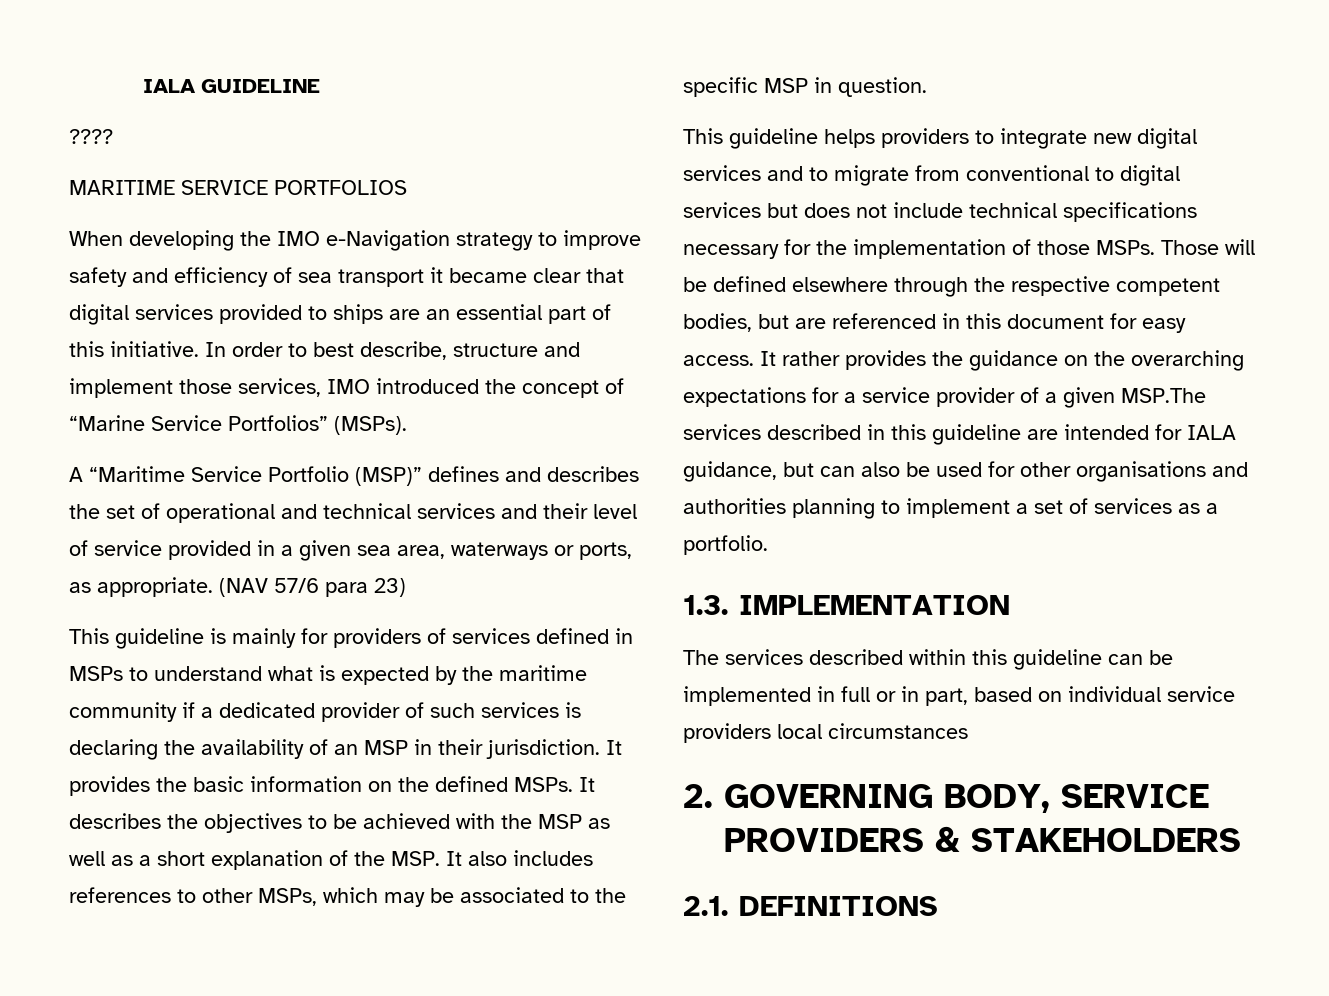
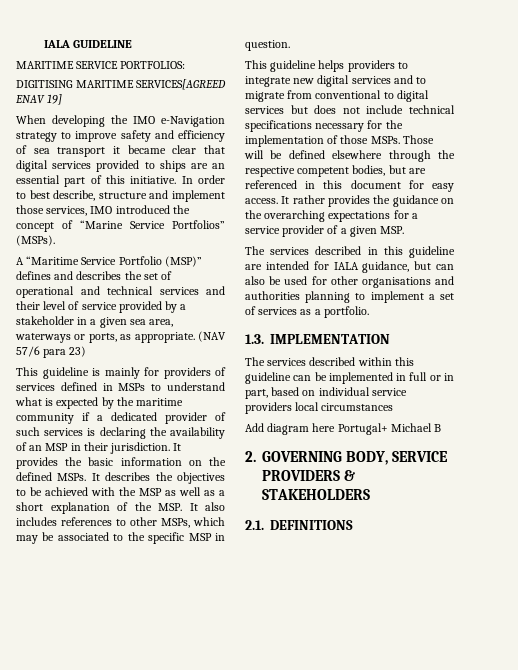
- ????
- MARITIME SERVICE PORTFOLIOS
+ MARITIME SERVICE PORTFOLIOS:
+ DIGITISING MARITIME SERVICES[AGREED ENAV 19]
- A “Maritime Service Portfolio (MSP)” defines and describes the set of operational and technical services and their level of service provided in a given sea area, waterways or ports, as appropriate.
+ A “Maritime Service Portfolio (MSP)” defines and describes the set of operational and technical services and their level of service provided by a stakeholder in a given sea area, waterways or ports, as appropriate.
- It rather provides the guidance on the overarching expectations for a service provider of a given MSP.The services described in this guideline are intended for IALA guidance, but can also be used for other organisations and authorities planning to implement a set of services as a portfolio.
+ It rather provides the guidance on the overarching expectations for a service provider of a given MSP.
+ The services described in this guideline are intended for IALA guidance, but can also be used for other organisations and authorities planning to implement a set of services as a portfolio.
+ Add diagram here Portugal+ Michael B

